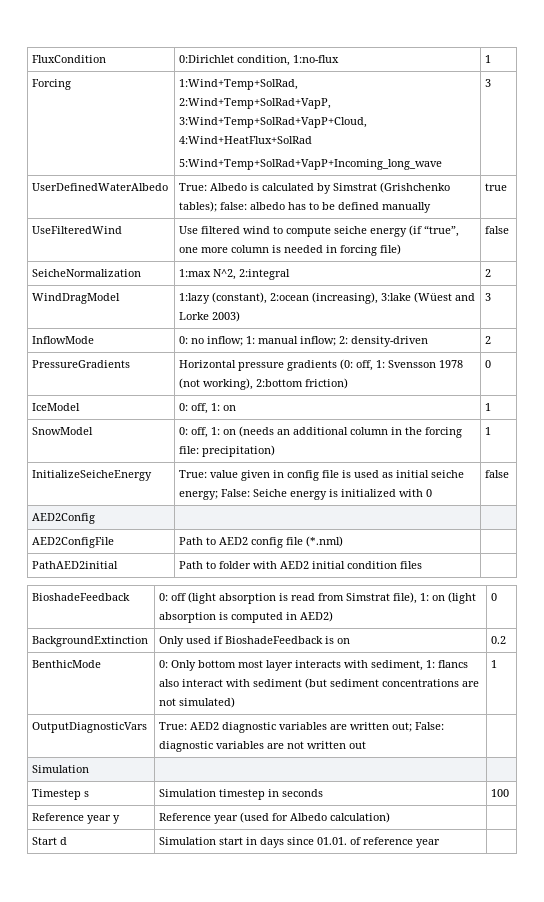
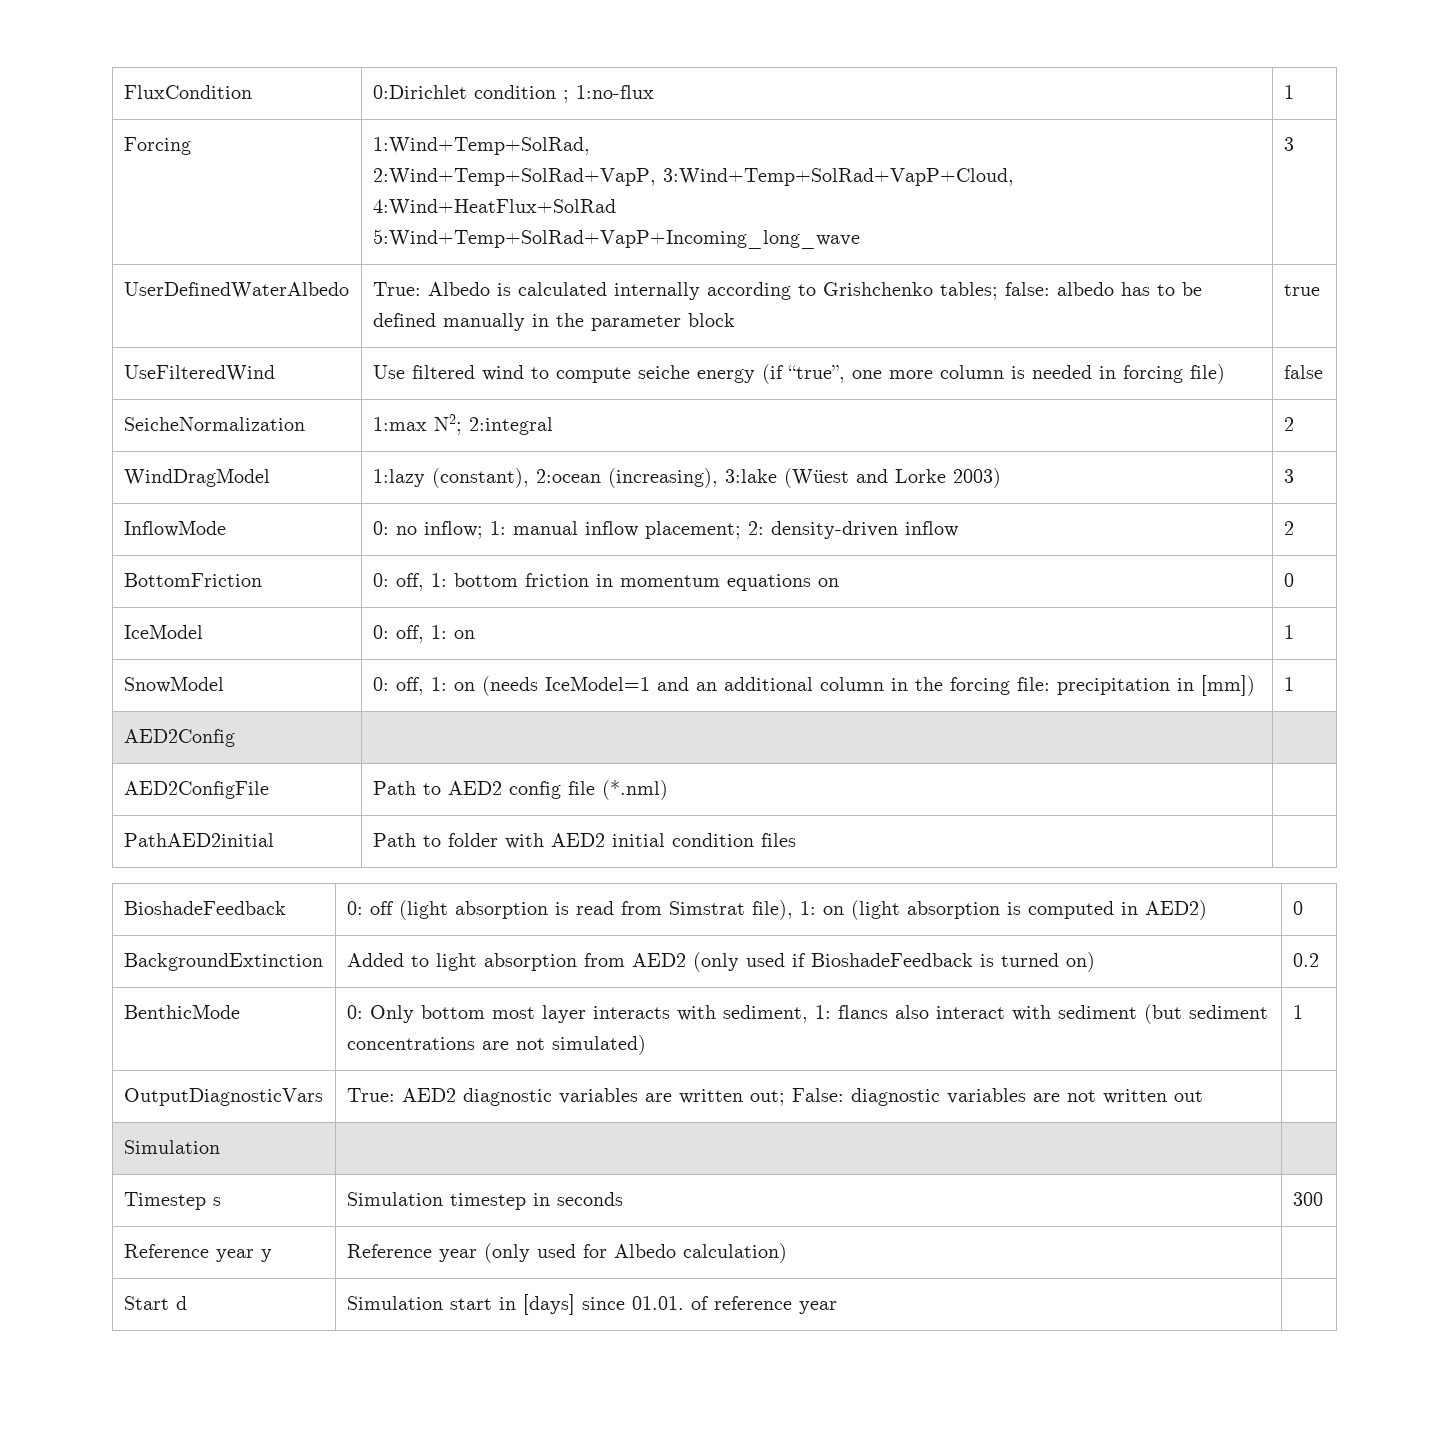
- FluxCondition | 0:Dirichlet condition, 1:no-flux | 1
+ FluxCondition | 0:Dirichlet condition ; 1:no-flux | 1
- UserDefinedWaterAlbedo | True: Albedo is calculated by Simstrat (Grishchenko tables); false: albedo has to be defined manually | true
+ UserDefinedWaterAlbedo | True: Albedo is calculated internally according to Grishchenko tables; false: albedo has to be defined manually in the parameter block | true
- SeicheNormalization | 1:max N^2, 2:integral | 2
+ SeicheNormalization | 1:max N2; 2:integral | 2
- InflowMode | 0: no inflow; 1: manual inflow; 2: density-driven | 2
- PressureGradients | Horizontal pressure gradients (0: off, 1: Svensson 1978 (not working), 2:bottom friction) | 0
+ InflowMode | 0: no inflow; 1: manual inflow placement; 2: density-driven inflow | 2
+ BottomFriction | 0: off, 1: bottom friction in momentum equations on | 0
- SnowModel | 0: off, 1: on (needs an additional column in the forcing file: precipitation) | 1
- InitializeSeicheEnergy | True: value given in config file is used as initial seiche energy; False: Seiche energy is initialized with 0 | false
+ SnowModel | 0: off, 1: on (needs IceModel=1 and an additional column in the forcing file: precipitation in [mm]) | 1
- BackgroundExtinction | Only used if BioshadeFeedback is on | 0.2
+ BackgroundExtinction | Added to light absorption from AED2 (only used if BioshadeFeedback is turned on) | 0.2
- Timestep s | Simulation timestep in seconds | 100
+ Timestep s | Simulation timestep in seconds | 300
- Reference year y | Reference year (used for Albedo calculation) |
+ Reference year y | Reference year (only used for Albedo calculation) |
- Start d | Simulation start in days since 01.01. of reference year |
+ Start d | Simulation start in [days] since 01.01. of reference year |

